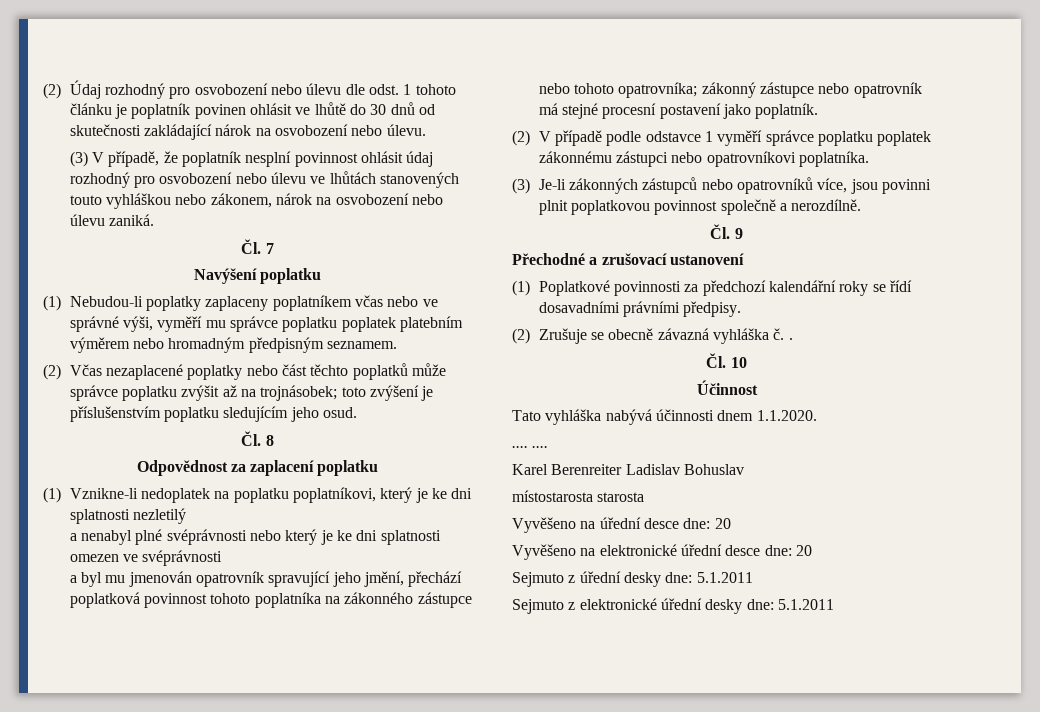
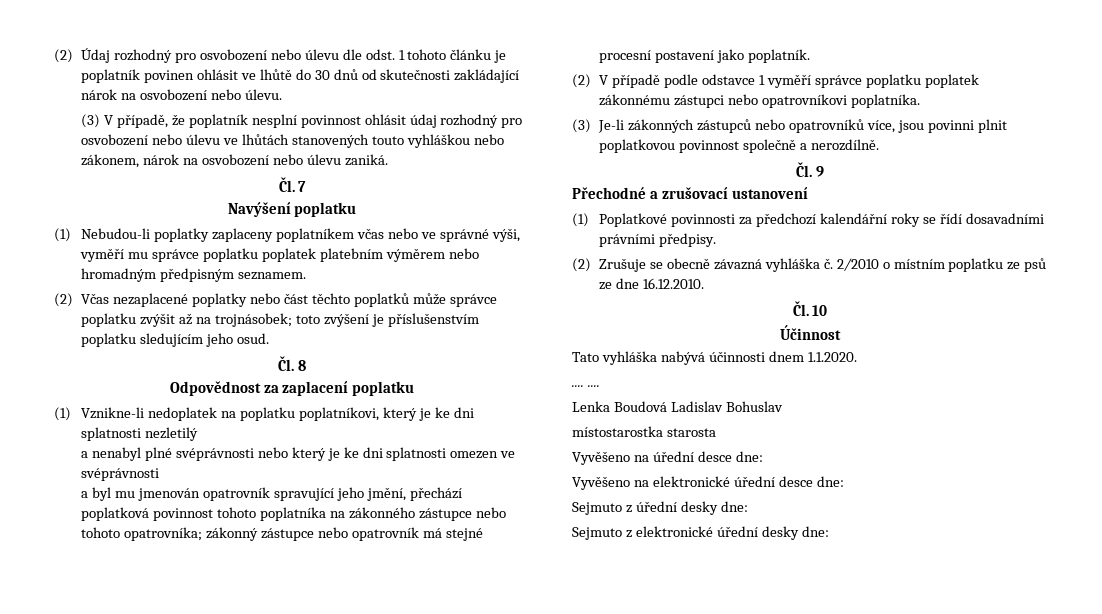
- (2) Zrušuje se obecně závazná vyhláška č. .
+ (2) Zrušuje se obecně závazná vyhláška č. 2/2010 o místním poplatku ze psů ze dne 16.12.2010.
- Karel Berenreiter Ladislav Bohuslav
+ Lenka Boudová Ladislav Bohuslav
- místostarosta starosta
+ místostarostka starosta
- Vyvěšeno na úřední desce dne: 20
+ Vyvěšeno na úřední desce dne:
- Vyvěšeno na elektronické úřední desce dne: 20
+ Vyvěšeno na elektronické úřední desce dne:
- Sejmuto z úřední desky dne: 5.1.2011
+ Sejmuto z úřední desky dne:
- Sejmuto z elektronické úřední desky dne: 5.1.2011
+ Sejmuto z elektronické úřední desky dne:

